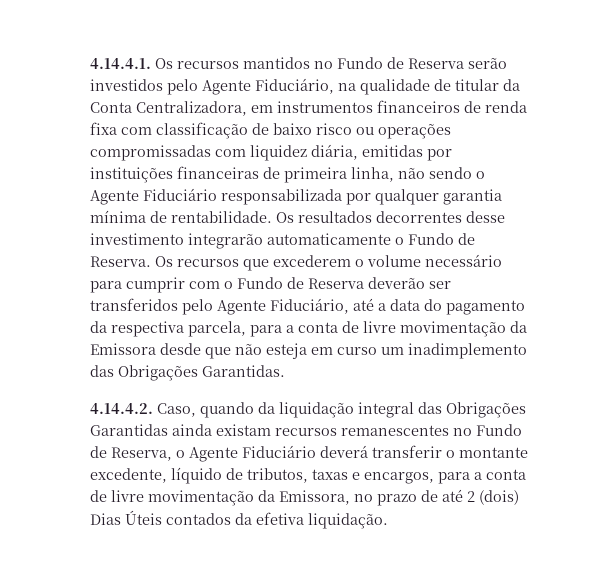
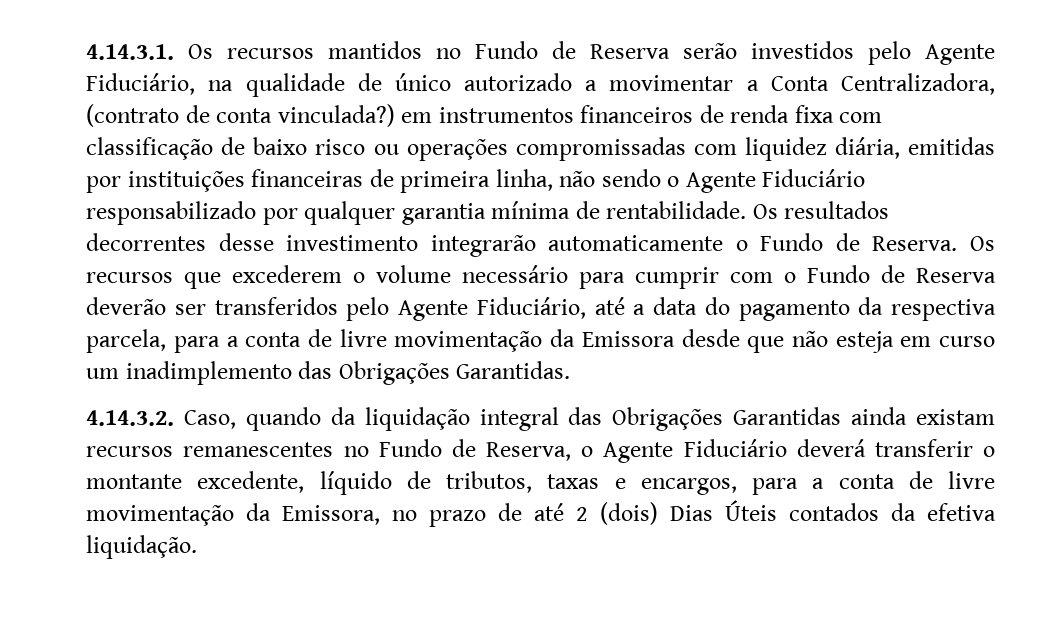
- 4.14.4.1. Os recursos mantidos no Fundo de Reserva serão investidos pelo Agente Fiduciário, na qualidade de titular da Conta Centralizadora, em instrumentos financeiros de renda fixa com classificação de baixo risco ou operações compromissadas com liquidez diária, emitidas por instituições financeiras de primeira linha, não sendo o Agente Fiduciário responsabilizada por qualquer garantia mínima de rentabilidade.
+ 4.14.3.1. Os recursos mantidos no Fundo de Reserva serão investidos pelo Agente Fiduciário, na qualidade de único autorizado a movimentar a Conta Centralizadora, (contrato de conta vinculada?) em instrumentos financeiros de renda fixa com classificação de baixo risco ou operações compromissadas com liquidez diária, emitidas por instituições financeiras de primeira linha, não sendo o Agente Fiduciário responsabilizado por qualquer garantia mínima de rentabilidade.
- 4.14.4.2. Caso, quando da liquidação integral das Obrigações Garantidas ainda existam recursos remanescentes no Fundo de Reserva, o Agente Fiduciário deverá transferir o montante excedente, líquido de tributos, taxas e encargos, para a conta de livre movimentação da Emissora, no prazo de até 2 (dois) Dias Úteis contados da efetiva liquidação.
+ 4.14.3.2. Caso, quando da liquidação integral das Obrigações Garantidas ainda existam recursos remanescentes no Fundo de Reserva, o Agente Fiduciário deverá transferir o montante excedente, líquido de tributos, taxas e encargos, para a conta de livre movimentação da Emissora, no prazo de até 2 (dois) Dias Úteis contados da efetiva liquidação.

